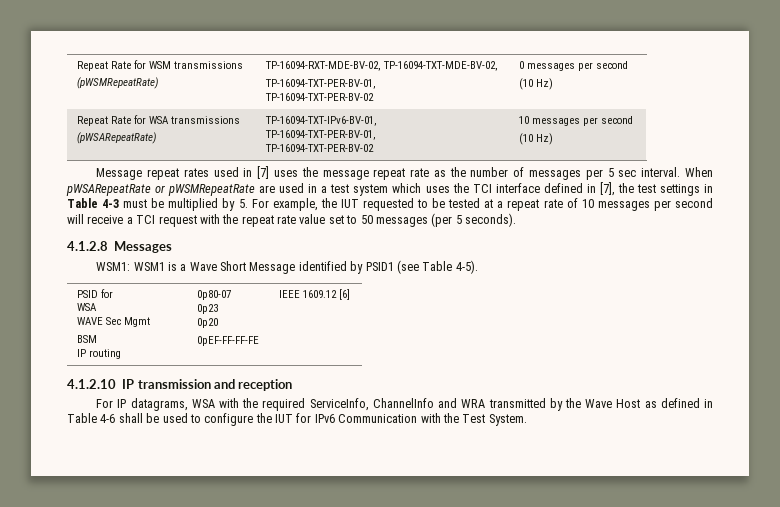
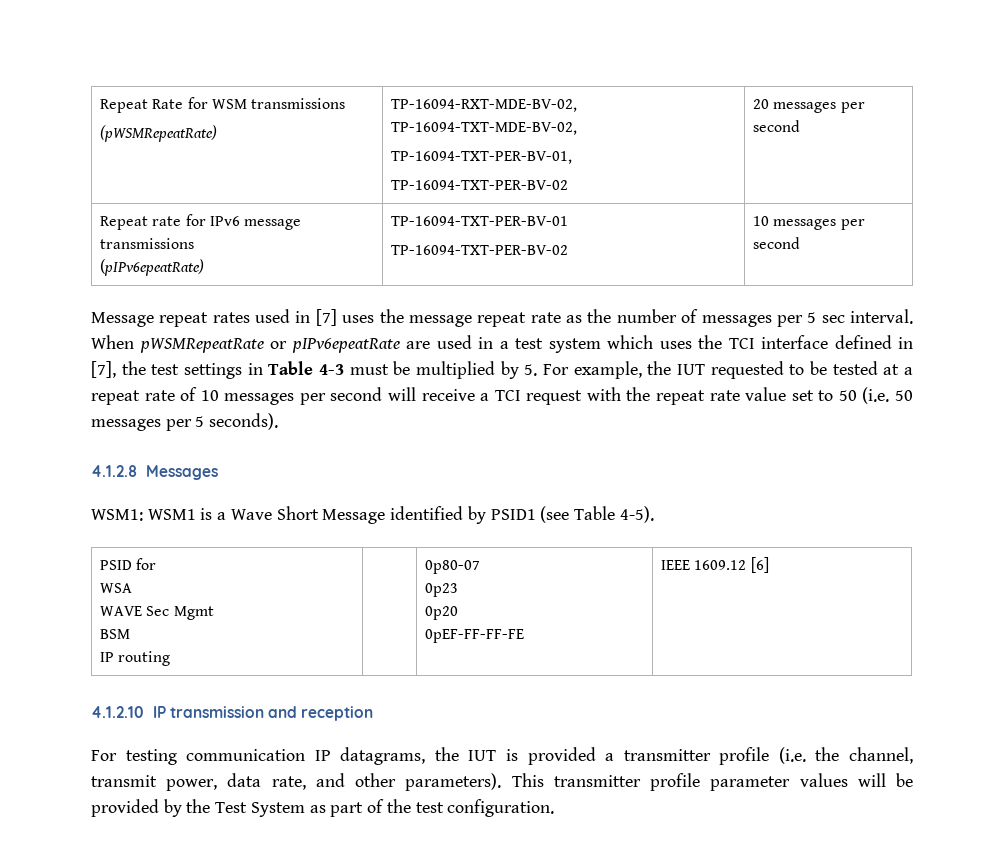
  Repeat Rate for WSM transmissions
  (pWSMRepeatRate) | TP-16094-RXT-MDE-BV-02, TP-16094-TXT-MDE-BV-02,
  TP-16094-TXT-PER-BV-01,
- TP-16094-TXT-PER-BV-02 | 0 messages per second
- (10 Hz)
- Repeat Rate for WSA transmissions
- (pWSARepeatRate) | TP-16094-TXT-IPv6-BV-01,
- TP-16094-TXT-PER-BV-01,
+ TP-16094-TXT-PER-BV-02 | 20 messages per second
+ Repeat rate for IPv6 message transmissions
+ (pIPv6epeatRate) | TP-16094-TXT-PER-BV-01
  TP-16094-TXT-PER-BV-02 | 10 messages per second
- (10 Hz)
- When pWSARepeatRate or pWSMRepeatRate are used in a test system which uses the TCI interface defined in [7], the test settings in Table 4-3 must be multiplied by 5. For example, the IUT requested to be tested at a repeat rate of 10 messages per second will receive a TCI request with the repeat rate value set to 50 messages (per 5 seconds).
+ When pWSMRepeatRate or pIPv6epeatRate are used in a test system which uses the TCI interface defined in [7], the test settings in Table 4-3 must be multiplied by 5. For example, the IUT requested to be tested at a repeat rate of 10 messages per second will receive a TCI request with the repeat rate value set to 50 (i.e. 50 messages per 5 seconds).
- For IP datagrams, WSA with the required ServiceInfo, ChannelInfo and WRA transmitted by the Wave Host as defined in Table 4-6 shall be used to configure the IUT for IPv6 Communication with the Test System.
+ For testing communication IP datagrams, the IUT is provided a transmitter profile (i.e. the channel, transmit power, data rate, and other parameters). This transmitter profile parameter values will be provided by the Test System as part of the test configuration.

